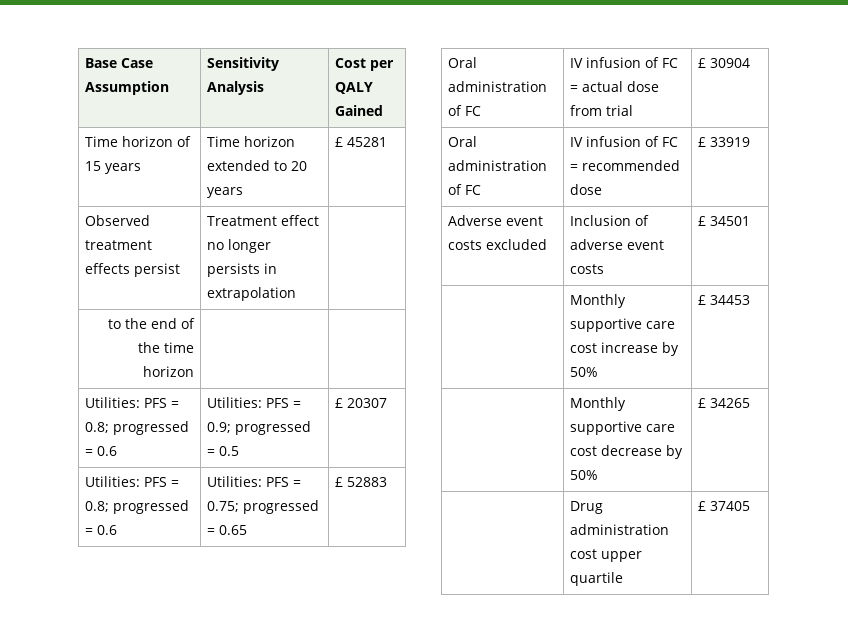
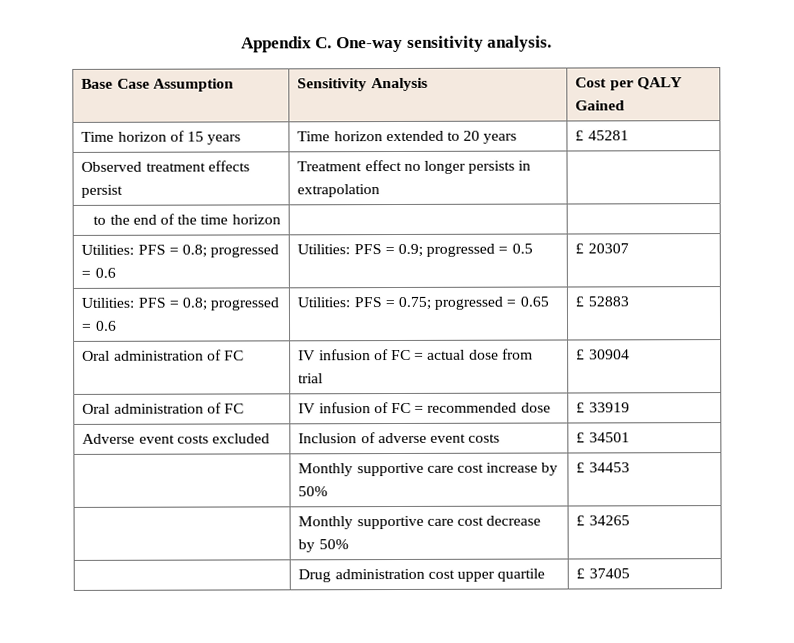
+ Appendix C. One-way sensitivity analysis.

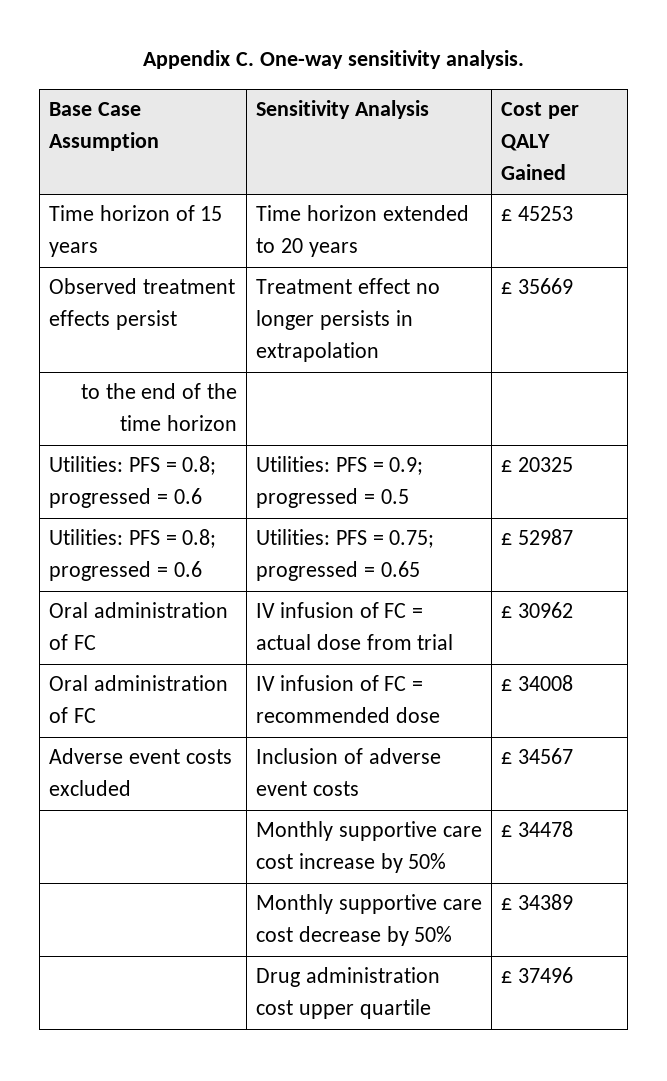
- Time horizon of 15 years | Time horizon extended to 20 years | £ 45281
+ Time horizon of 15 years | Time horizon extended to 20 years | £ 45253
- Observed treatment effects persist | Treatment effect no longer persists in extrapolation |
+ Observed treatment effects persist | Treatment effect no longer persists in extrapolation | £ 35669
- Utilities: PFS = 0.8; progressed = 0.6 | Utilities: PFS = 0.9; progressed = 0.5 | £ 20307
+ Utilities: PFS = 0.8; progressed = 0.6 | Utilities: PFS = 0.9; progressed = 0.5 | £ 20325
- Utilities: PFS = 0.8; progressed = 0.6 | Utilities: PFS = 0.75; progressed = 0.65 | £ 52883
+ Utilities: PFS = 0.8; progressed = 0.6 | Utilities: PFS = 0.75; progressed = 0.65 | £ 52987
- Oral administration of FC | IV infusion of FC = actual dose from trial | £ 30904
+ Oral administration of FC | IV infusion of FC = actual dose from trial | £ 30962
- Oral administration of FC | IV infusion of FC = recommended dose | £ 33919
+ Oral administration of FC | IV infusion of FC = recommended dose | £ 34008
- Adverse event costs excluded | Inclusion of adverse event costs | £ 34501
+ Adverse event costs excluded | Inclusion of adverse event costs | £ 34567
- | Monthly supportive care cost increase by 50% | £ 34453
+ | Monthly supportive care cost increase by 50% | £ 34478
- | Monthly supportive care cost decrease by 50% | £ 34265
+ | Monthly supportive care cost decrease by 50% | £ 34389
- | Drug administration cost upper quartile | £ 37405
+ | Drug administration cost upper quartile | £ 37496

